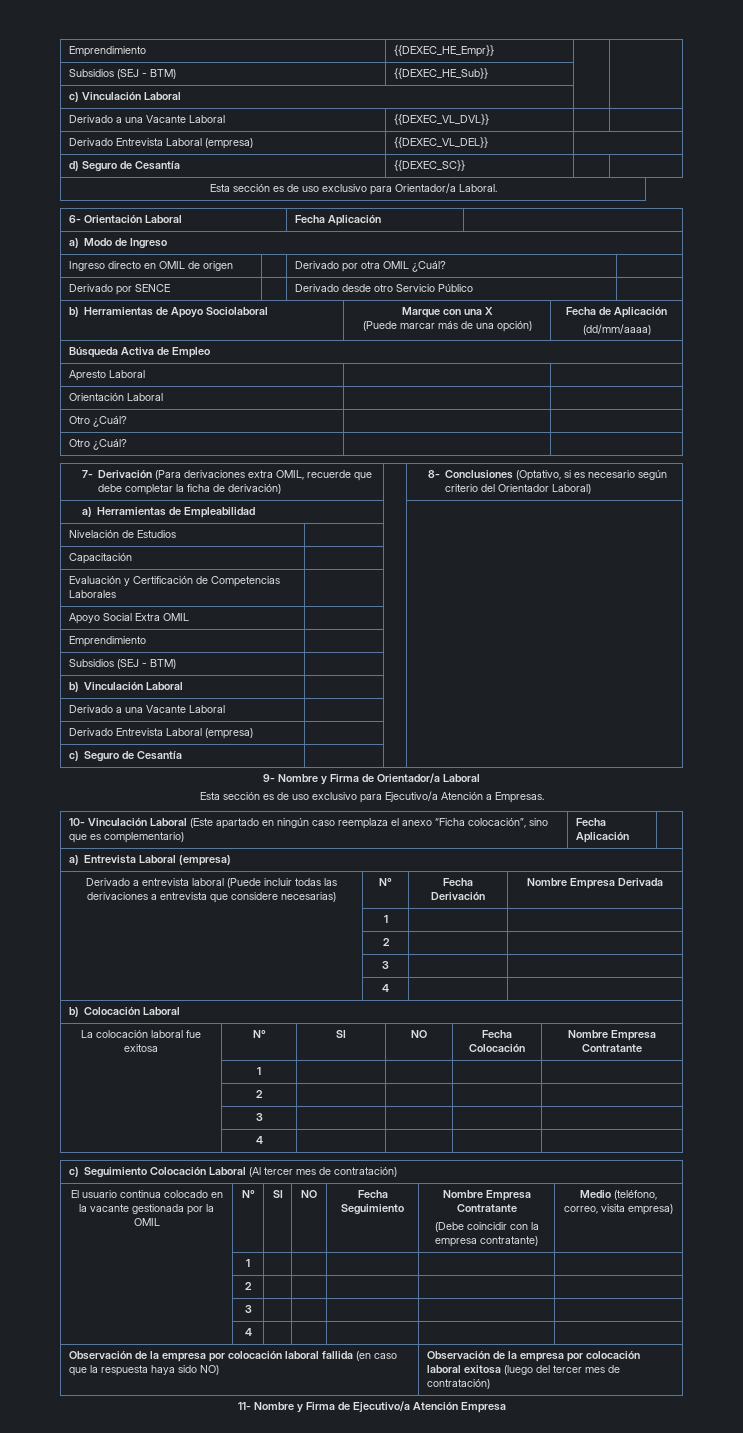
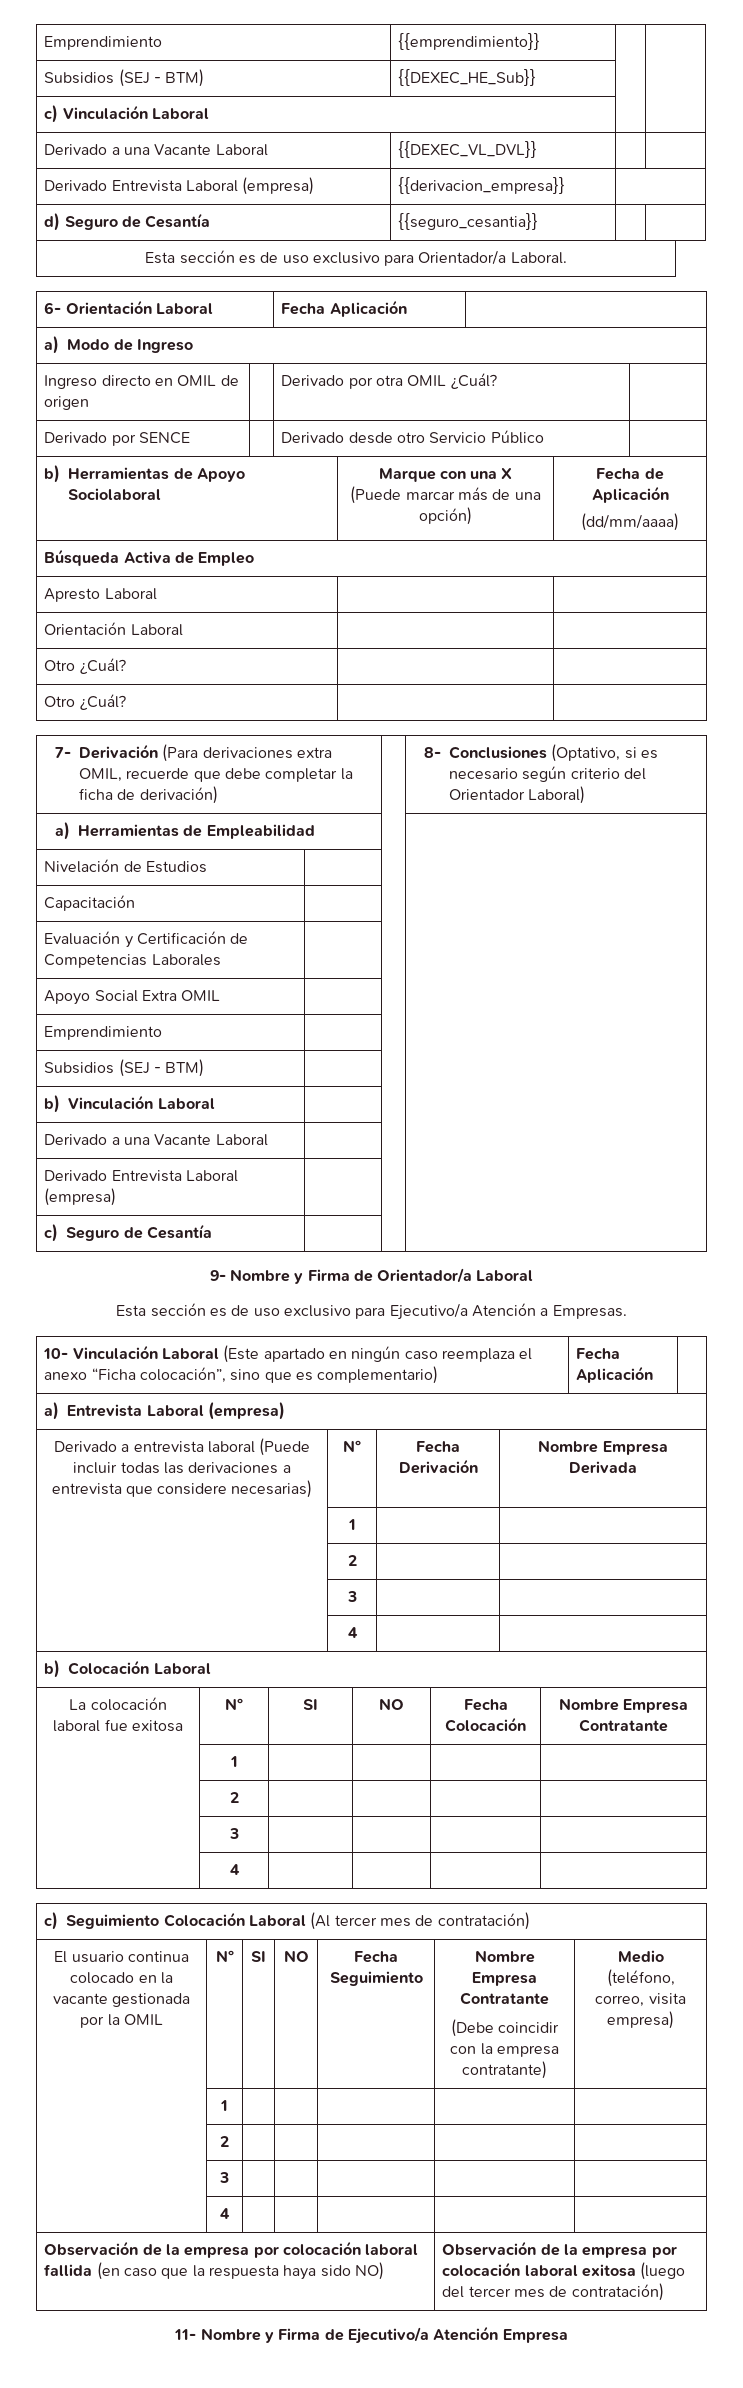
- Emprendimiento | {{DEXEC_HE_Empr}} | |
+ Emprendimiento | {{emprendimiento}} | |
- Derivado Entrevista Laboral (empresa) | {{DEXEC_VL_DEL}} |
+ Derivado Entrevista Laboral (empresa) | {{derivacion_empresa}} |
- d) Seguro de Cesantía | {{DEXEC_SC}} | |
+ d) Seguro de Cesantía | {{seguro_cesantia}} | |

